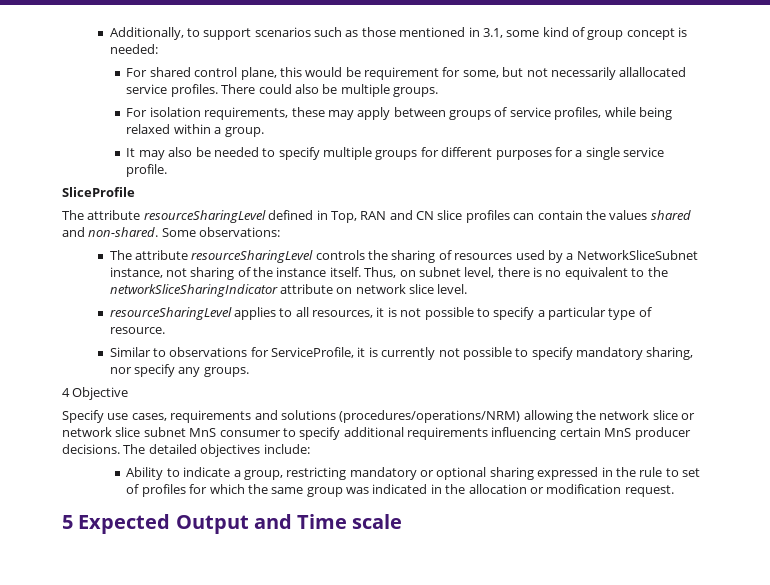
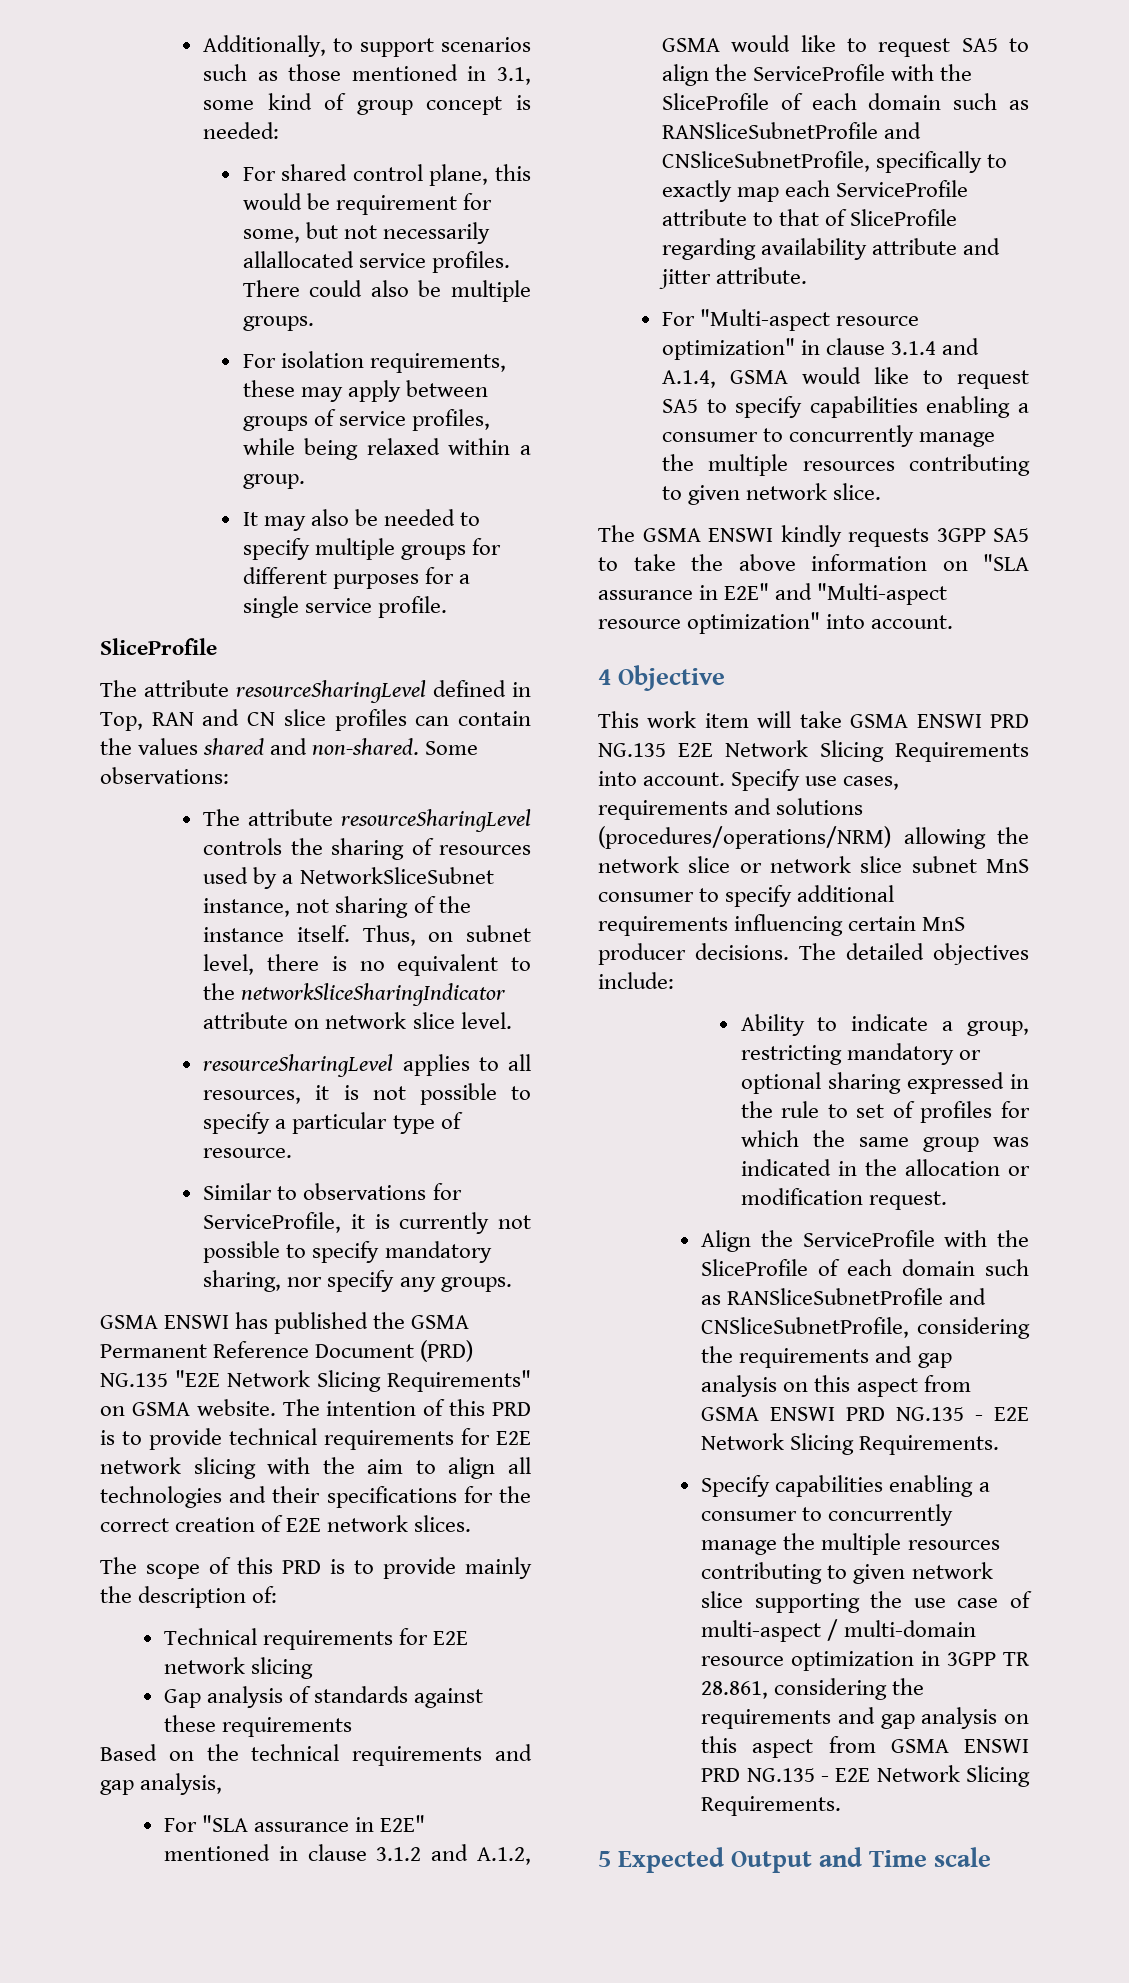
+ GSMA ENSWI has published the GSMA Permanent Reference Document (PRD) NG.135 "E2E Network Slicing Requirements" on GSMA website. The intention of this PRD is to provide technical requirements for E2E network slicing with the aim to align all technologies and their specifications for the correct creation of E2E network slices.
+ The scope of this PRD is to provide mainly the description of:
+ Technical requirements for E2E network slicing
+ Gap analysis of standards against these requirements
+ Based on the technical requirements and gap analysis,
+ For "SLA assurance in E2E" mentioned in clause 3.1.2 and A.1.2, GSMA would like to request SA5 to align the ServiceProfile with the SliceProfile of each domain such as RANSliceSubnetProfile and CNSliceSubnetProfile, specifically to exactly map each ServiceProfile attribute to that of SliceProfile regarding availability attribute and jitter attribute.
+ For "Multi-aspect resource optimization" in clause 3.1.4 and A.1.4, GSMA would like to request SA5 to specify capabilities enabling a consumer to concurrently manage the multiple resources contributing to given network slice.
+ The GSMA ENSWI kindly requests 3GPP SA5 to take the above information on "SLA assurance in E2E" and "Multi-aspect resource optimization" into account.
  4 Objective
- Specify use cases, requirements and solutions (procedures/operations/NRM) allowing the network slice or network slice subnet MnS consumer to specify additional requirements influencing certain MnS producer decisions.
+ This work item will take GSMA ENSWI PRD NG.135 E2E Network Slicing Requirements into account. Specify use cases, requirements and solutions (procedures/operations/NRM) allowing the network slice or network slice subnet MnS consumer to specify additional requirements influencing certain MnS producer decisions.
+ Align the ServiceProfile with the SliceProfile of each domain such as RANSliceSubnetProfile and CNSliceSubnetProfile, considering the requirements and gap analysis on this aspect from GSMA ENSWI PRD NG.135 - E2E Network Slicing Requirements.
+ Specify capabilities enabling a consumer to concurrently manage the multiple resources contributing to given network slice supporting the use case of multi-aspect / multi-domain resource optimization in 3GPP TR 28.861, considering the requirements and gap analysis on this aspect from GSMA ENSWI PRD NG.135 - E2E Network Slicing Requirements.

